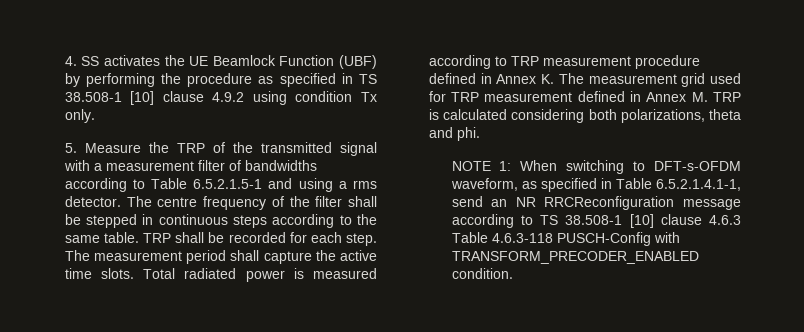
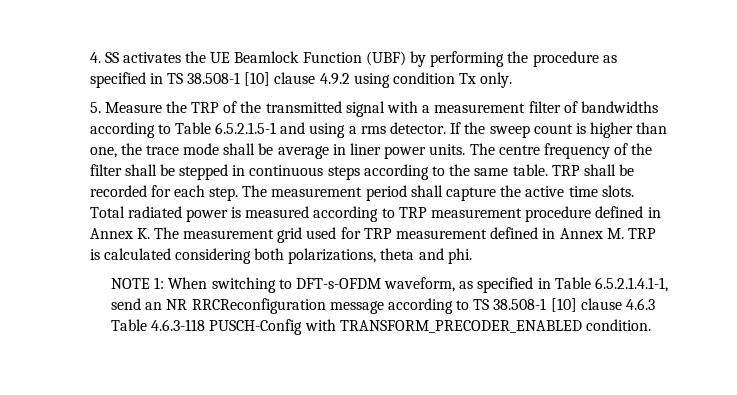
+ If the sweep count is higher than one, the trace mode shall be average in liner power units.

